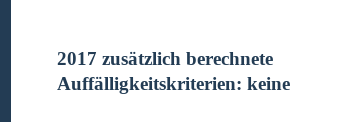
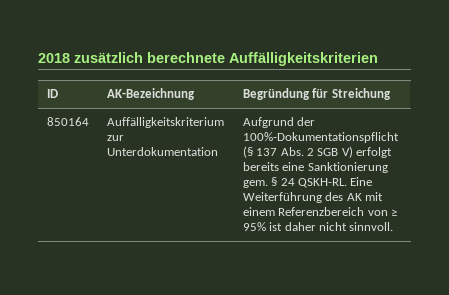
- 2017 zusätzlich berechnete Auffälligkeitskriterien: keine
+ 2018 zusätzlich berechnete Auffälligkeitskriterien
+ ID | AK-Bezeichnung | Begründung für Streichung
+ 850164 | Auffälligkeitskriterium zur Unterdokumentation | Aufgrund der 100%-Dokumentationspflicht (§ 137 Abs. 2 SGB V) erfolgt bereits eine Sanktionierung gem. § 24 QSKH-RL. Eine Weiterführung des AK mit einem Referenzbereich von ≥ 95% ist daher nicht sinnvoll.

